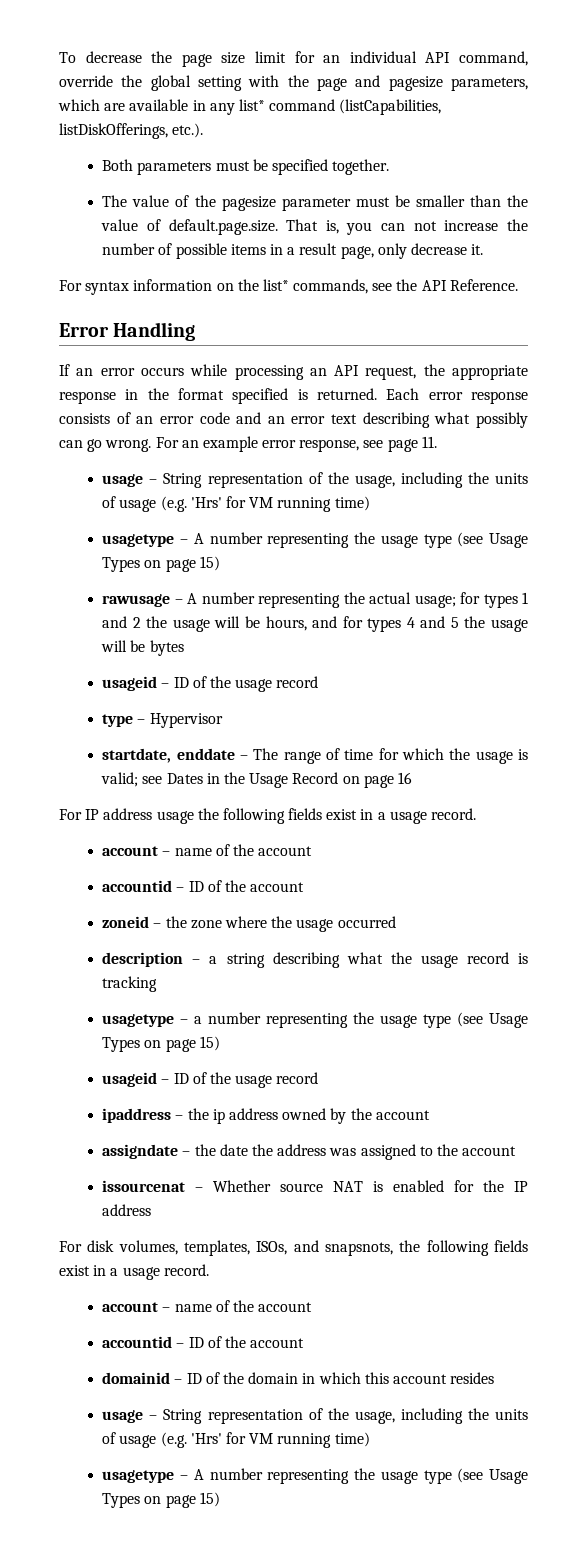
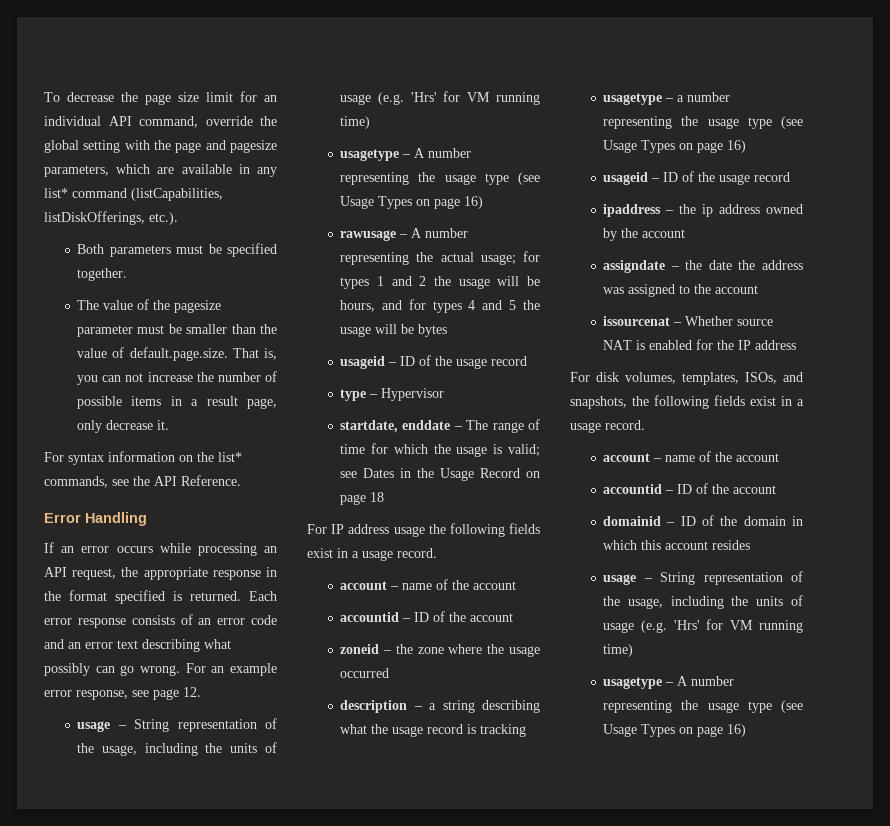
- For an example error response, see page 11.
+ For an example error response, see page 12.
  usage – String representation of the usage, including the units of usage (e.g. 'Hrs' for VM running time)
- usagetype – A number representing the usage type (see Usage Types on page 15)
+ usagetype – A number representing the usage type (see Usage Types on page 16)
- startdate, enddate – The range of time for which the usage is valid; see Dates in the Usage Record on page 16
+ startdate, enddate – The range of time for which the usage is valid; see Dates in the Usage Record on page 18
- usagetype – a number representing the usage type (see Usage Types on page 15)
+ usagetype – a number representing the usage type (see Usage Types on page 16)
- For disk volumes, templates, ISOs, and snapsnots, the following fields exist in a usage record.
+ For disk volumes, templates, ISOs, and snapshots, the following fields exist in a usage record.
  domainid – ID of the domain in which this account resides
  usage – String representation of the usage, including the units of usage (e.g. 'Hrs' for VM running time)
- usagetype – A number representing the usage type (see Usage Types on page 15)
+ usagetype – A number representing the usage type (see Usage Types on page 16)

